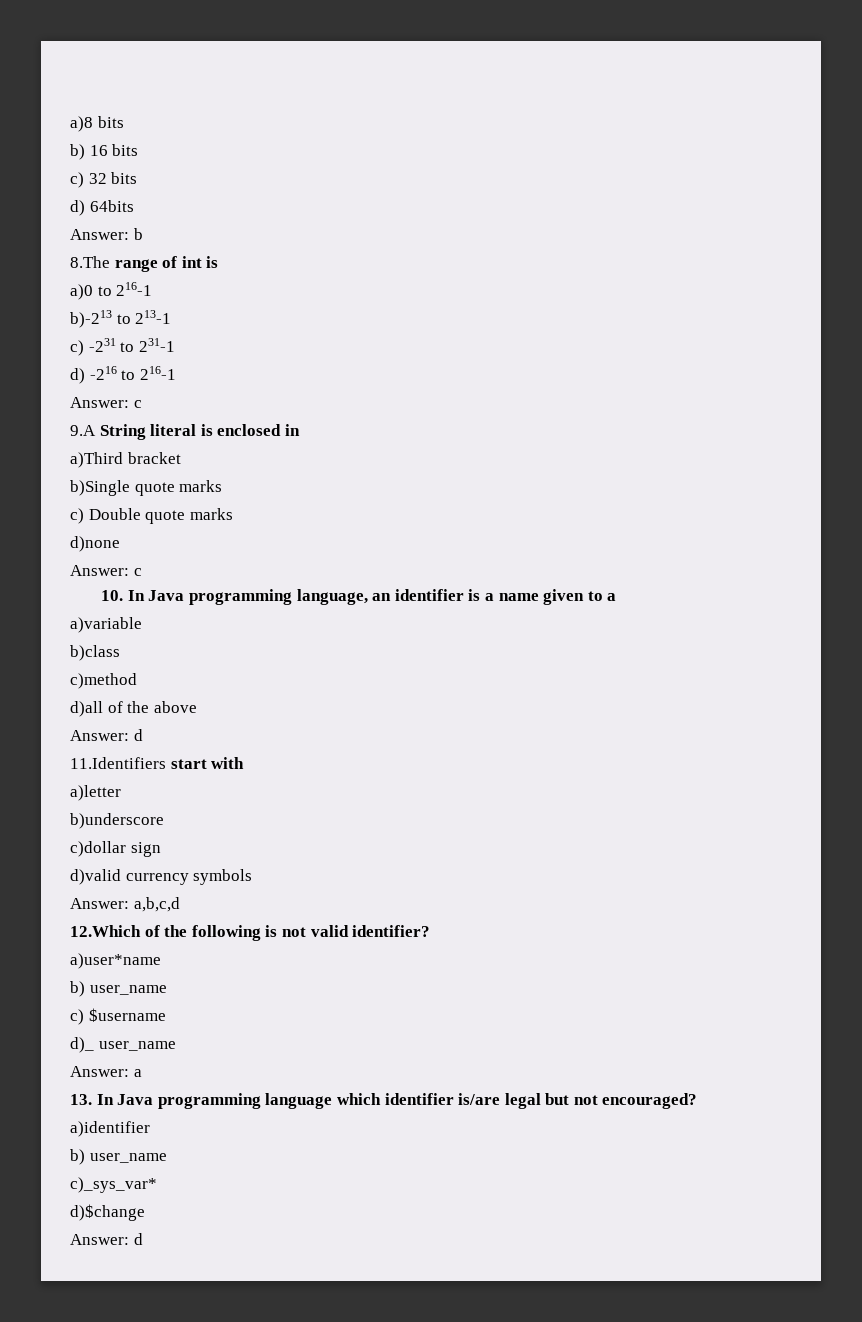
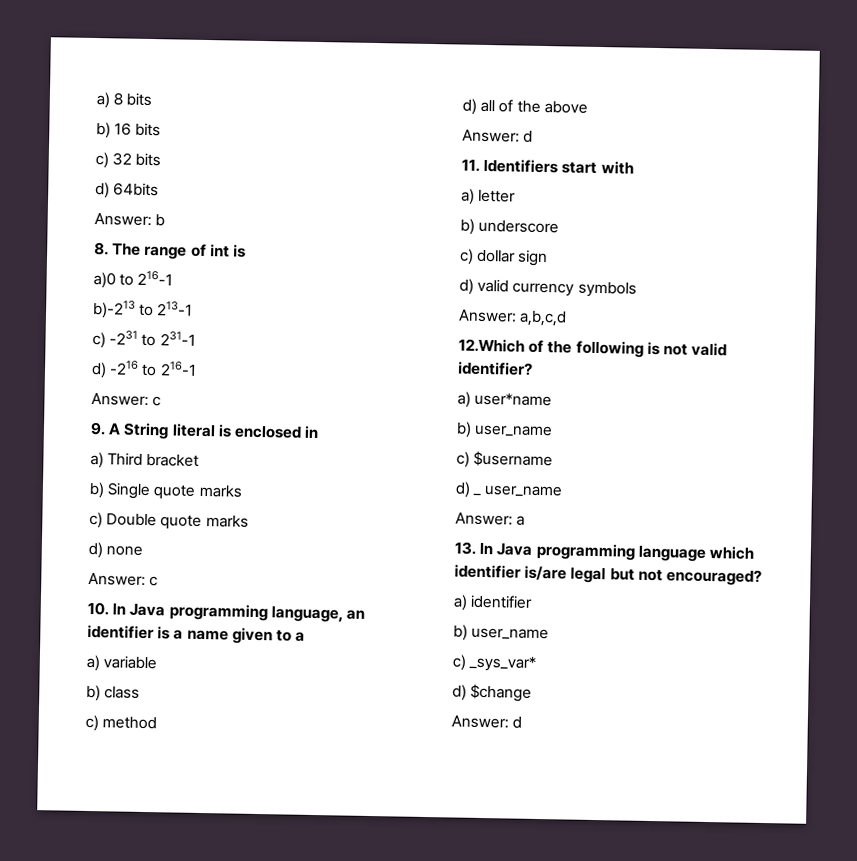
- a)8 bits
+ a) 8 bits
- 8.The range of int is
+ 8. The range of int is
- 9.A String literal is enclosed in
+ 9. A String literal is enclosed in
- a)Third bracket
+ a) Third bracket
- b)Single quote marks
+ b) Single quote marks
- d)none
+ d) none
- a)variable
- b)class
- c)method
- d)all of the above
+ a) variable
+ b) class
+ c) method
+ d) all of the above
- 11.Identifiers start with
+ 11. Identifiers start with
- a)letter
- b)underscore
- c)dollar sign
+ a) letter
+ b) underscore
+ c) dollar sign
- d)valid currency symbols
+ d) valid currency symbols
- a)user*name
+ a) user*name
- d)_ user_name
+ d) _ user_name
- a)identifier
+ a) identifier
  b) user_name
- c)_sys_var*
- d)$change
+ c) _sys_var*
+ d) $change

